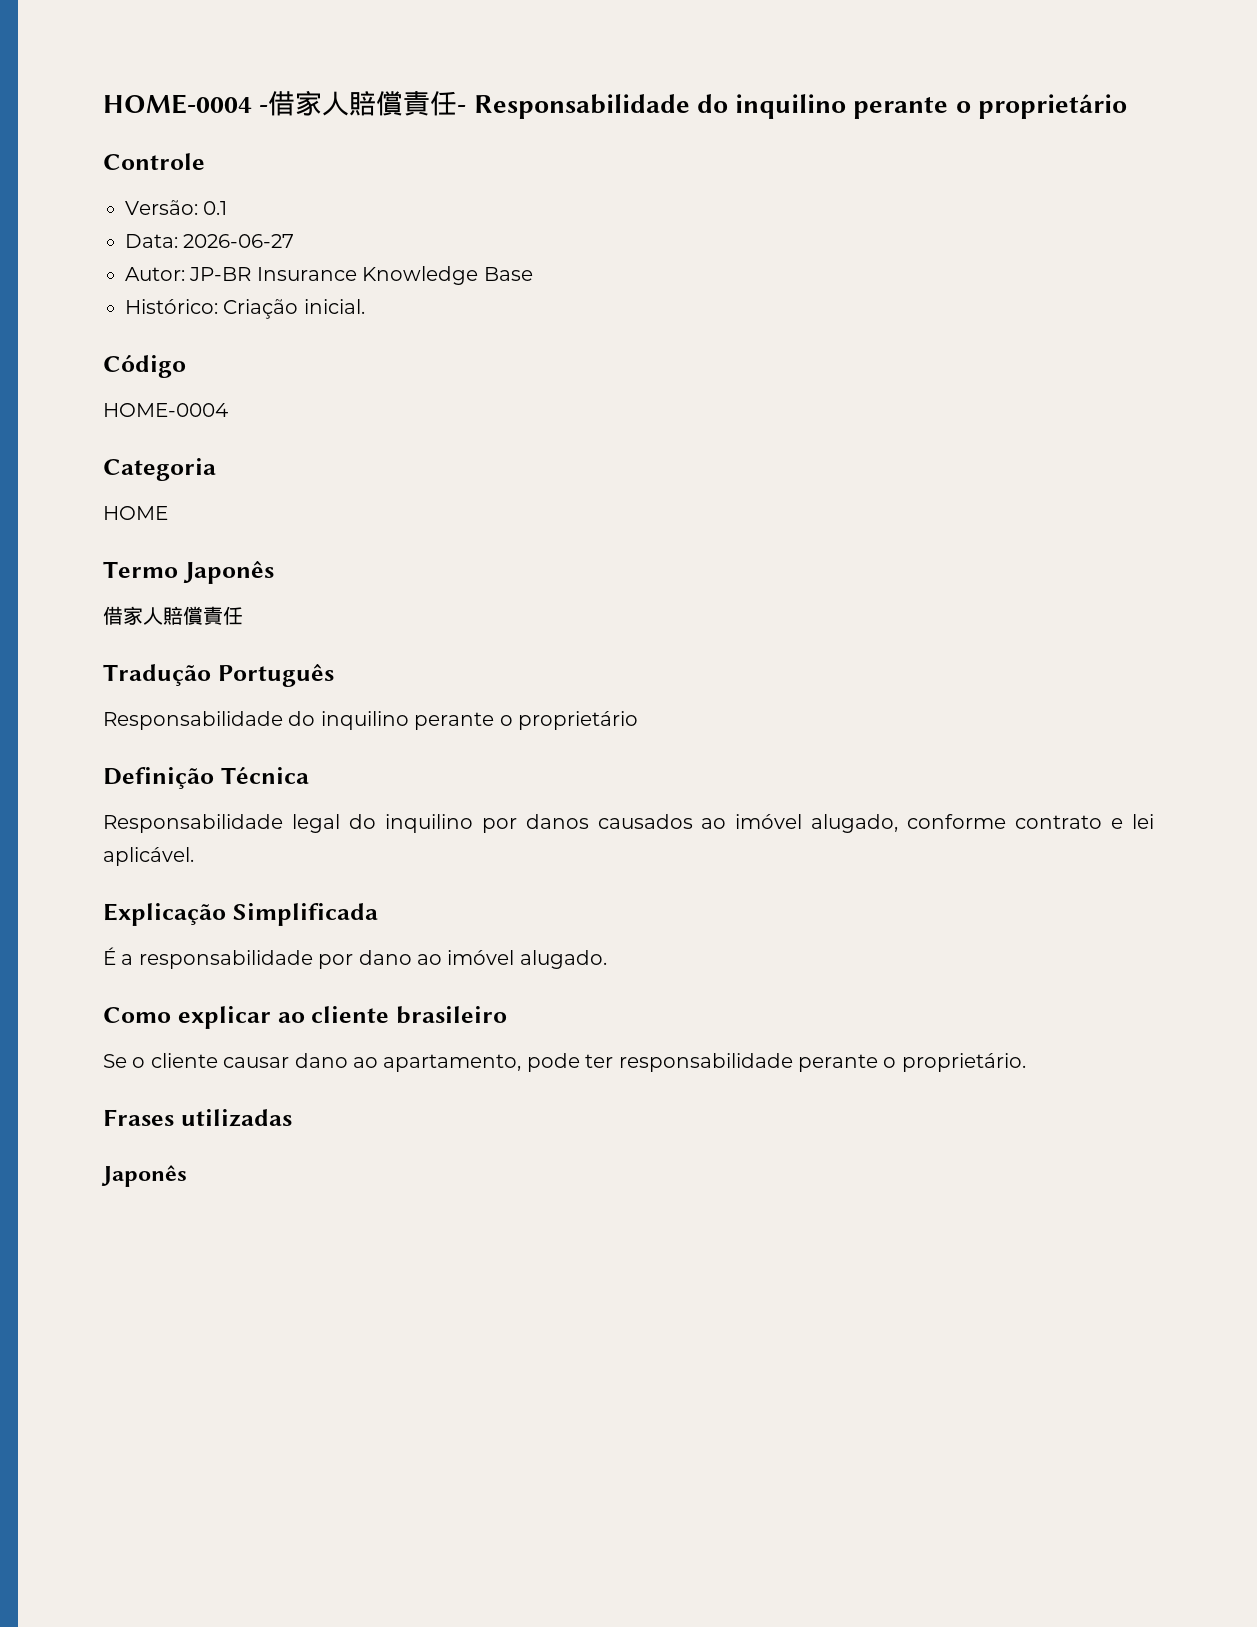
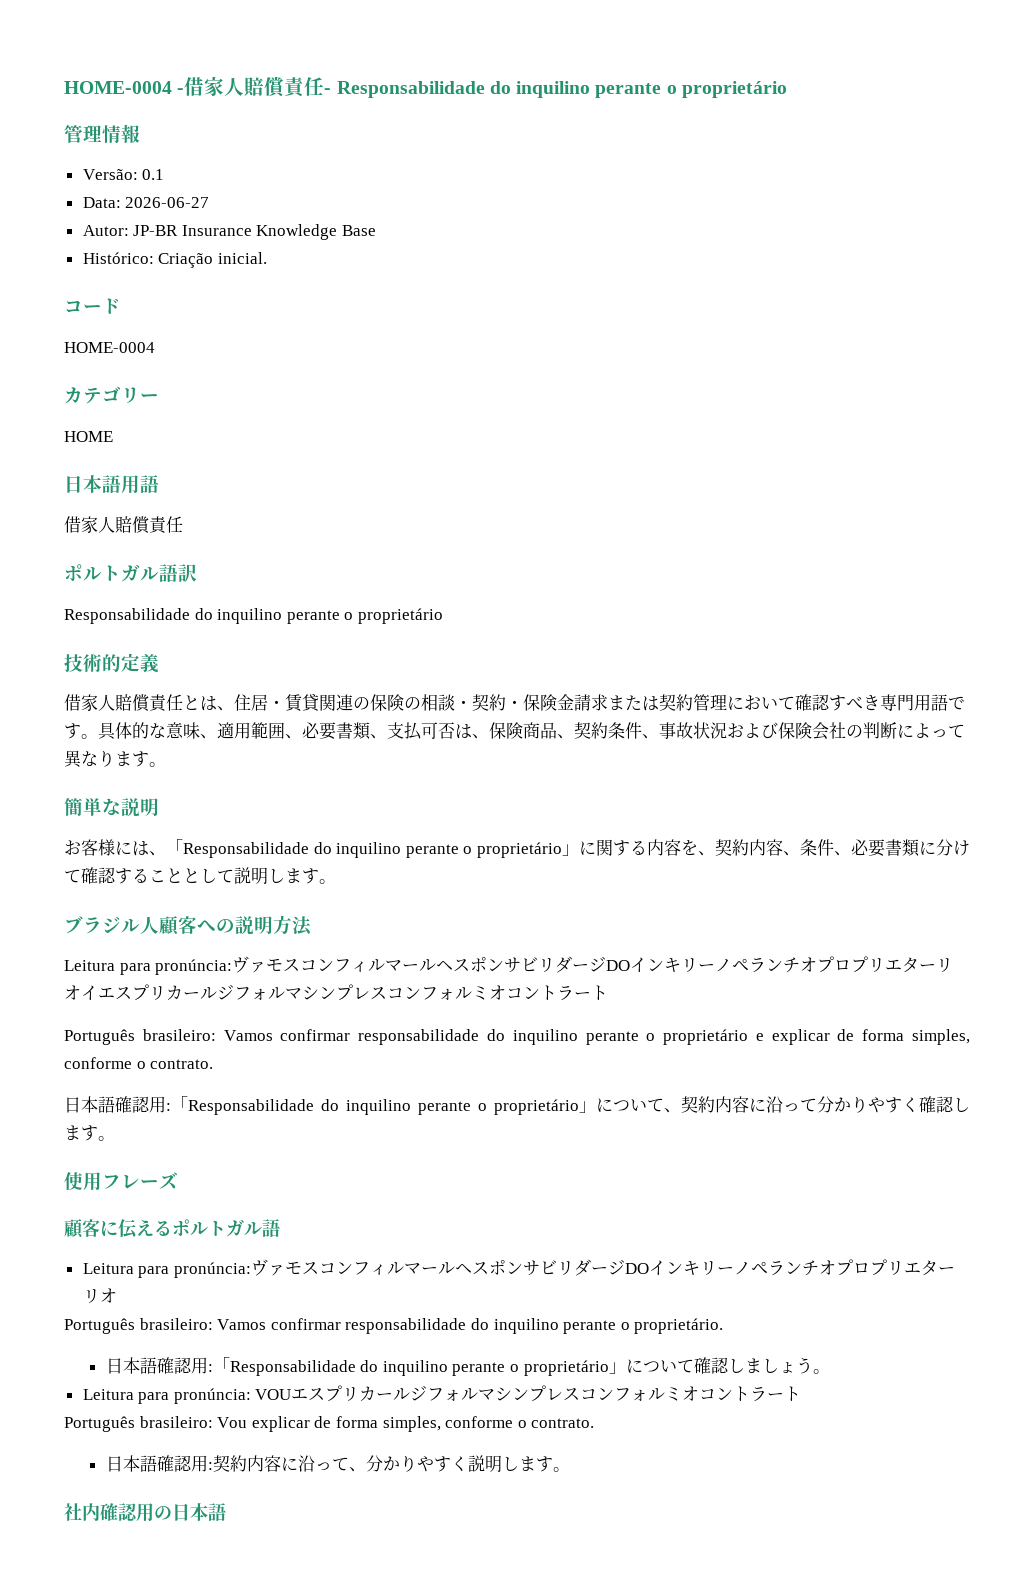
- Controle
+ 管理情報
- Código
+ コード
- Categoria
+ カテゴリー
- Termo Japonês
+ 日本語用語
- Tradução Português
+ ポルトガル語訳
  Responsabilidade do inquilino perante o proprietário
- Definição Técnica
- Responsabilidade legal do inquilino por danos causados ao imóvel alugado, conforme contrato e lei aplicável.
- Explicação Simplificada
- É a responsabilidade por dano ao imóvel alugado.
- Como explicar ao cliente brasileiro
- Se o cliente causar dano ao apartamento, pode ter responsabilidade perante o proprietário.
- Frases utilizadas
- Japonês
+ 技術的定義
+ 借家人賠償責任とは、住居・賃貸関連の保険の相談・契約・保険金請求または契約管理において確認すべき専門用語です。具体的な意味、適用範囲、必要書類、支払可否は、保険商品、契約条件、事故状況および保険会社の判断によって異なります。
+ 簡単な説明
+ お客様には、「Responsabilidade do inquilino perante o proprietário」に関する内容を、契約内容、条件、必要書類に分けて確認することとして説明します。
+ ブラジル人顧客への説明方法
+ Leitura para pronúncia:ヴァモスコンフィルマールヘスポンサビリダージDOインキリーノペランチオプロプリエターリオイエスプリカールジフォルマシンプレスコンフォルミオコントラート
+ Português brasileiro: Vamos confirmar responsabilidade do inquilino perante o proprietário e explicar de forma simples, conforme o contrato.
+ 日本語確認用:「Responsabilidade do inquilino perante o proprietário」について、契約内容に沿って分かりやすく確認します。
+ 使用フレーズ
+ 顧客に伝えるポルトガル語
+ Leitura para pronúncia:ヴァモスコンフィルマールヘスポンサビリダージDOインキリーノペランチオプロプリエターリオ
+ Português brasileiro: Vamos confirmar responsabilidade do inquilino perante o proprietário.
+ 日本語確認用:「Responsabilidade do inquilino perante o proprietário」について確認しましょう。
+ Leitura para pronúncia: VOUエスプリカールジフォルマシンプレスコンフォルミオコントラート
+ Português brasileiro: Vou explicar de forma simples, conforme o contrato.
+ 日本語確認用:契約内容に沿って、分かりやすく説明します。
+ 社内確認用の日本語

